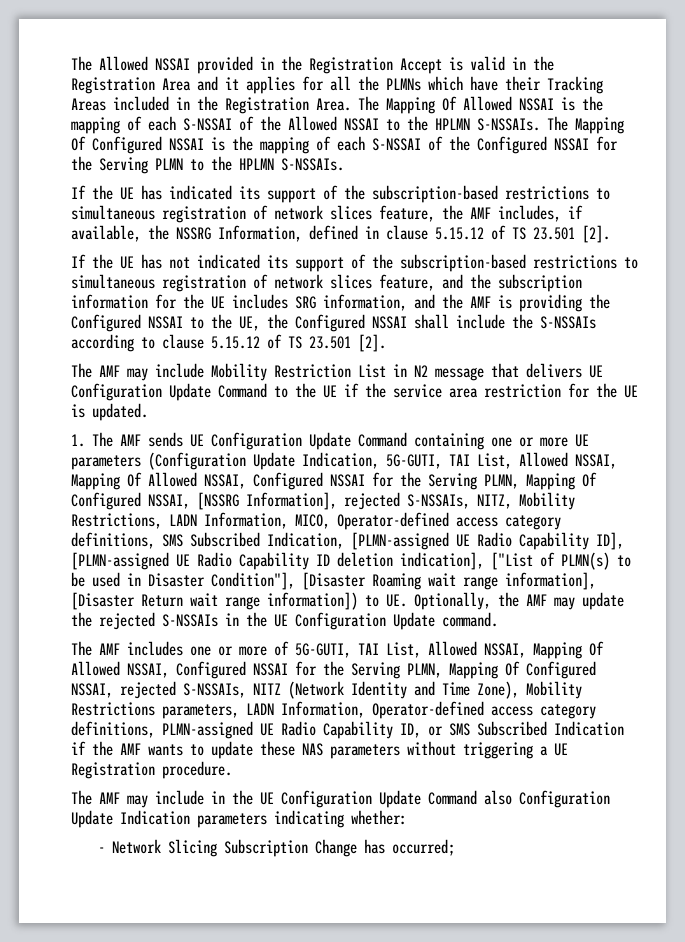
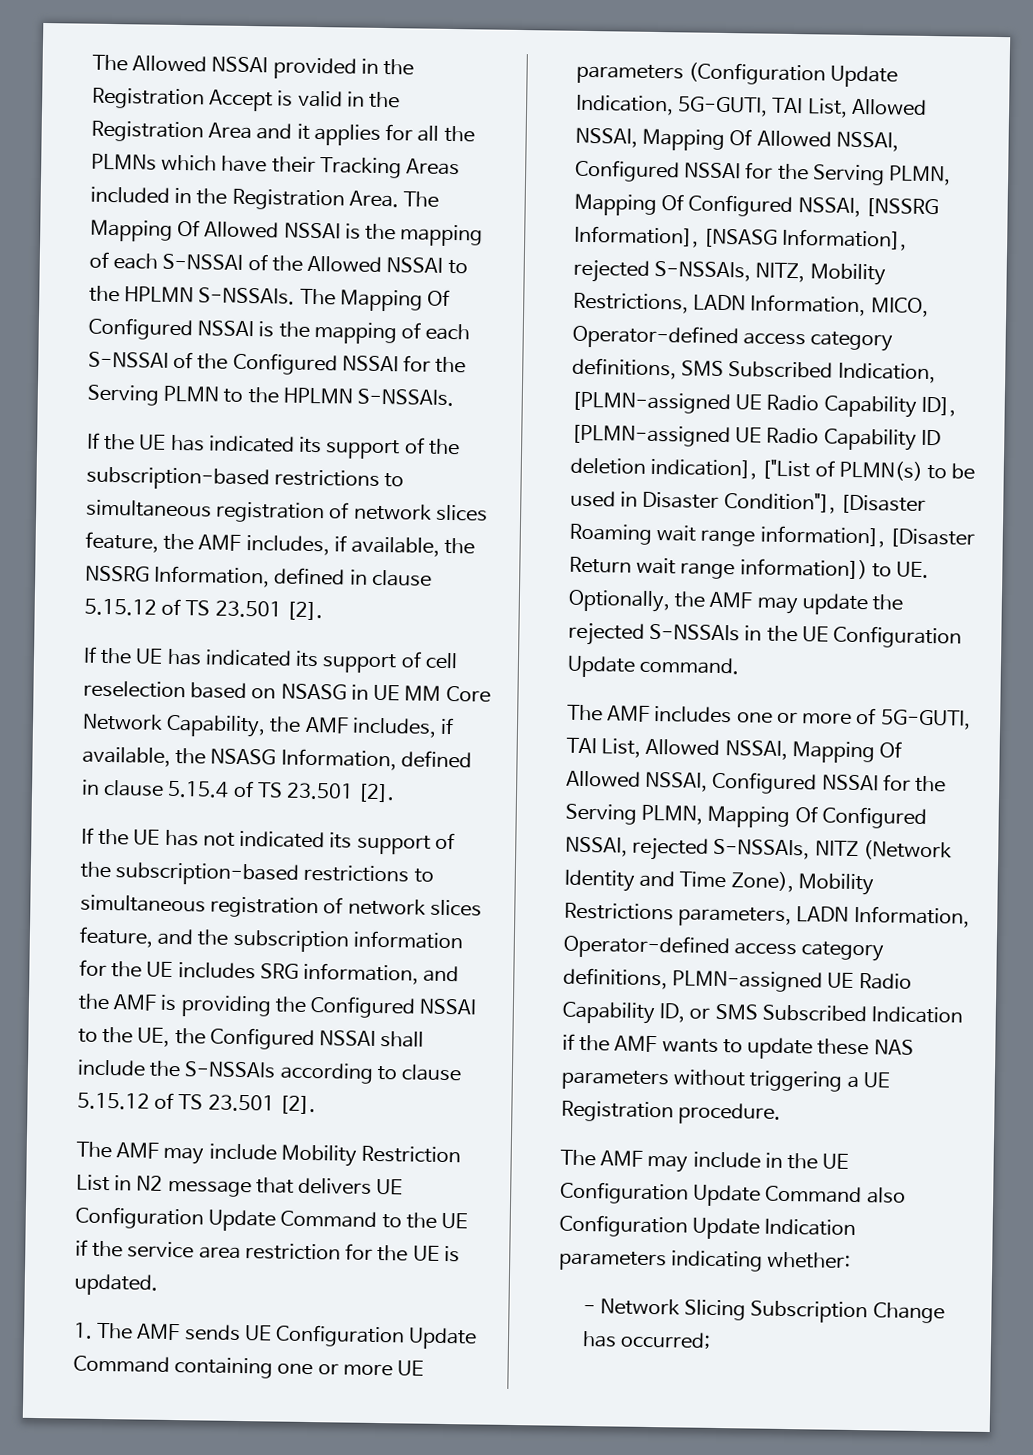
+ If the UE has indicated its support of cell reselection based on NSASG in UE MM Core Network Capability, the AMF includes, if available, the NSASG Information, defined in clause 5.15.4 of TS 23.501 [2].
- 1. The AMF sends UE Configuration Update Command containing one or more UE parameters (Configuration Update Indication, 5G-GUTI, TAI List, Allowed NSSAI, Mapping Of Allowed NSSAI, Configured NSSAI for the Serving PLMN, Mapping Of Configured NSSAI, [NSSRG Information], rejected S-NSSAIs, NITZ, Mobility Restrictions, LADN Information, MICO, Operator-defined access category definitions, SMS Subscribed Indication, [PLMN-assigned UE Radio Capability ID], [PLMN-assigned UE Radio Capability ID deletion indication], ["List of PLMN(s) to be used in Disaster Condition"], [Disaster Roaming wait range information], [Disaster Return wait range information]) to UE. Optionally, the AMF may update the rejected S-NSSAIs in the UE Configuration Update command.
+ 1. The AMF sends UE Configuration Update Command containing one or more UE parameters (Configuration Update Indication, 5G-GUTI, TAI List, Allowed NSSAI, Mapping Of Allowed NSSAI, Configured NSSAI for the Serving PLMN, Mapping Of Configured NSSAI, [NSSRG Information], [NSASG Information], rejected S-NSSAIs, NITZ, Mobility Restrictions, LADN Information, MICO, Operator-defined access category definitions, SMS Subscribed Indication, [PLMN-assigned UE Radio Capability ID], [PLMN-assigned UE Radio Capability ID deletion indication], ["List of PLMN(s) to be used in Disaster Condition"], [Disaster Roaming wait range information], [Disaster Return wait range information]) to UE. Optionally, the AMF may update the rejected S-NSSAIs in the UE Configuration Update command.

